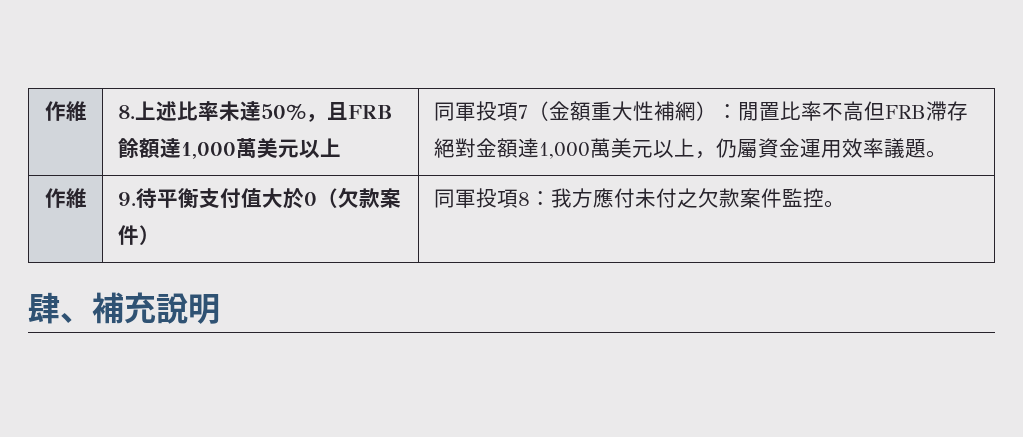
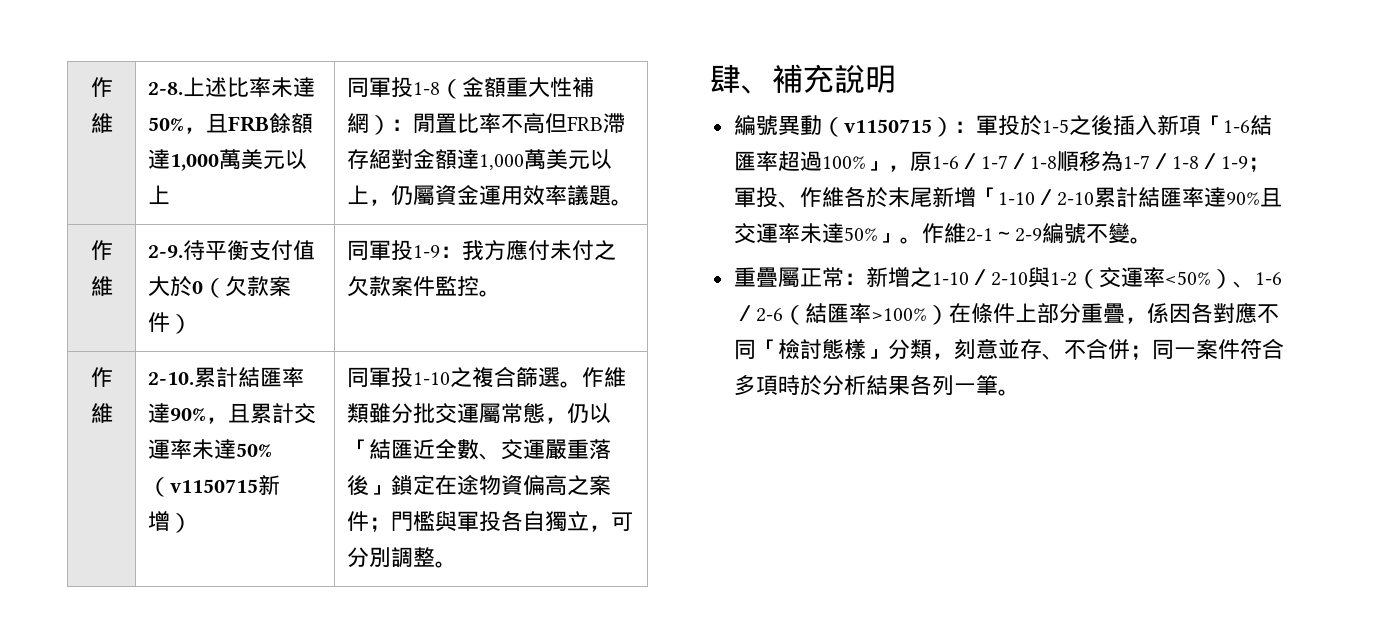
- 作維 | 8.上述比率未達50%，且FRB餘額達1,000萬美元以上 | 同軍投項7（金額重大性補網）：閒置比率不高但FRB滯存絕對金額達1,000萬美元以上，仍屬資金運用效率議題。
+ 作維 | 2-8.上述比率未達50%，且FRB餘額達1,000萬美元以上 | 同軍投1-8（金額重大性補網）：閒置比率不高但FRB滯存絕對金額達1,000萬美元以上，仍屬資金運用效率議題。
- 作維 | 9.待平衡支付值大於0（欠款案件） | 同軍投項8：我方應付未付之欠款案件監控。
+ 作維 | 2-9.待平衡支付值大於0（欠款案件） | 同軍投1-9：我方應付未付之欠款案件監控。
+ 作維 | 2-10.累計結匯率達90%，且累計交運率未達50%（v1150715新增） | 同軍投1-10之複合篩選。作維類雖分批交運屬常態，仍以「結匯近全數、交運嚴重落後」鎖定在途物資偏高之案件；門檻與軍投各自獨立，可分別調整。
  肆、補充說明
+ 編號異動（v1150715）：軍投於1-5之後插入新項「1-6結匯率超過100%」，原1-6／1-7／1-8順移為1-7／1-8／1-9；軍投、作維各於末尾新增「1-10／2-10累計結匯率達90%且交運率未達50%」。作維2-1～2-9編號不變。
+ 重疊屬正常：新增之1-10／2-10與1-2（交運率<50%）、1-6／2-6（結匯率>100%）在條件上部分重疊，係因各對應不同「檢討態樣」分類，刻意並存、不合併；同一案件符合多項時於分析結果各列一筆。

